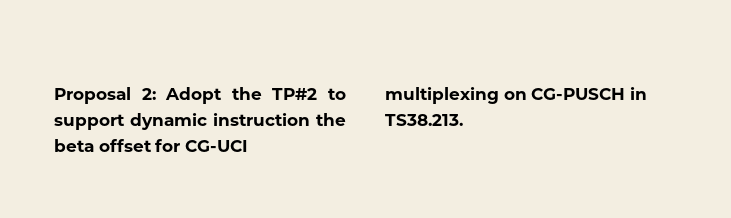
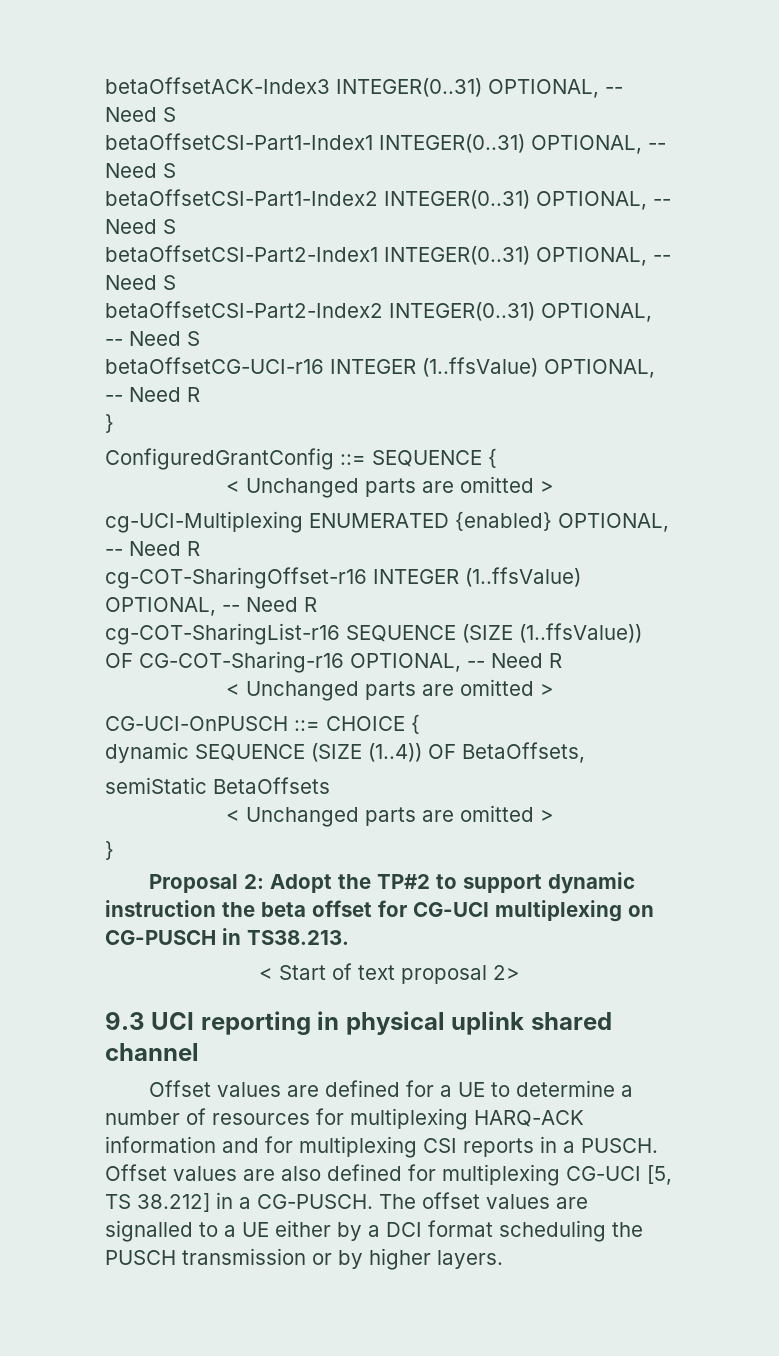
+ betaOffsetACK-Index3 INTEGER(0..31) OPTIONAL, -- Need S
+ betaOffsetCSI-Part1-Index1 INTEGER(0..31) OPTIONAL, -- Need S
+ betaOffsetCSI-Part1-Index2 INTEGER(0..31) OPTIONAL, -- Need S
+ betaOffsetCSI-Part2-Index1 INTEGER(0..31) OPTIONAL, -- Need S
+ betaOffsetCSI-Part2-Index2 INTEGER(0..31) OPTIONAL, -- Need S
+ betaOffsetCG-UCI-r16 INTEGER (1..ffsValue) OPTIONAL, -- Need R
+ }
+ ConfiguredGrantConfig ::= SEQUENCE {
+ < Unchanged parts are omitted >
+ cg-UCI-Multiplexing ENUMERATED {enabled} OPTIONAL, -- Need R
+ cg-COT-SharingOffset-r16 INTEGER (1..ffsValue) OPTIONAL, -- Need R
+ cg-COT-SharingList-r16 SEQUENCE (SIZE (1..ffsValue)) OF CG-COT-Sharing-r16 OPTIONAL, -- Need R
+ < Unchanged parts are omitted >
+ CG-UCI-OnPUSCH ::= CHOICE {
+ dynamic SEQUENCE (SIZE (1..4)) OF BetaOffsets,
+ semiStatic BetaOffsets
+ < Unchanged parts are omitted >
+ }
+ < Start of text proposal 2>
+ 9.3 UCI reporting in physical uplink shared channel
+ Offset values are defined for a UE to determine a number of resources for multiplexing HARQ-ACK information and for multiplexing CSI reports in a PUSCH. Offset values are also defined for multiplexing CG-UCI [5, TS 38.212] in a CG-PUSCH. The offset values are signalled to a UE either by a DCI format scheduling the PUSCH transmission or by higher layers.

